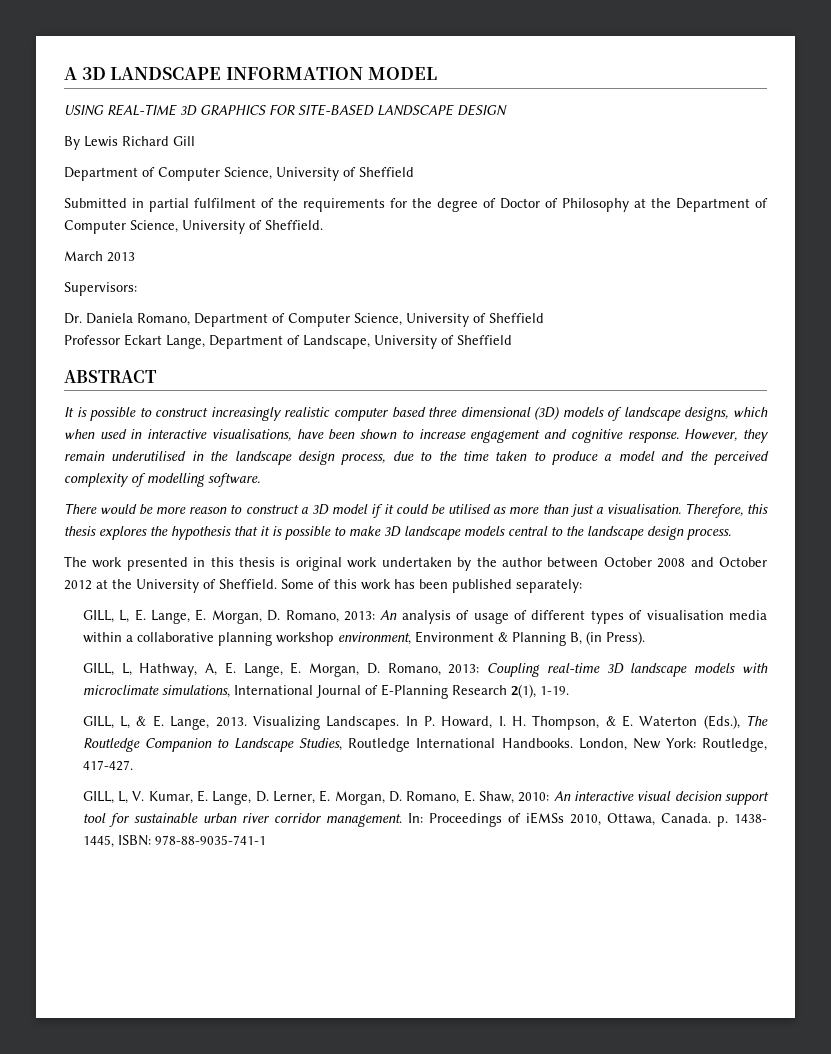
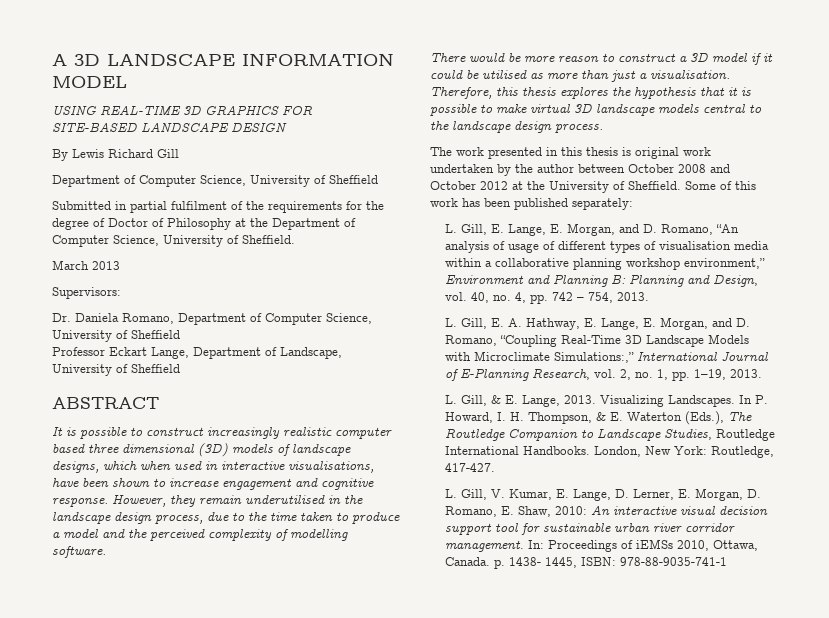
- Therefore, this thesis explores the hypothesis that it is possible to make 3D landscape models central to the landscape design process.
+ Therefore, this thesis explores the hypothesis that it is possible to make virtual 3D landscape models central to the landscape design process.
- GILL, L, E. Lange, E. Morgan, D. Romano, 2013: An analysis of usage of different types of visualisation media within a collaborative planning workshop environment, Environment & Planning B, (in Press).
- GILL, L, Hathway, A, E. Lange, E. Morgan, D. Romano, 2013: Coupling real-time 3D landscape models with microclimate simulations, International Journal of E-Planning Research 2(1), 1-19.
- GILL, L, & E. Lange, 2013.
+ L. Gill, E. Lange, E. Morgan, and D. Romano, “An analysis of usage of different types of visualisation media within a collaborative planning workshop environment,” Environment and Planning B: Planning and Design, vol. 40, no. 4, pp. 742 – 754, 2013.
+ L. Gill, E. A. Hathway, E. Lange, E. Morgan, and D. Romano, “Coupling Real-Time 3D Landscape Models with Microclimate Simulations:,” International Journal of E-Planning Research, vol. 2, no. 1, pp. 1–19, 2013.
+ L. Gill, & E. Lange, 2013.
- GILL, L, V. Kumar, E. Lange, D. Lerner, E. Morgan, D. Romano, E. Shaw, 2010: An interactive visual decision support tool for sustainable urban river corridor management.
+ L. Gill, V. Kumar, E. Lange, D. Lerner, E. Morgan, D. Romano, E. Shaw, 2010: An interactive visual decision support tool for sustainable urban river corridor management.

